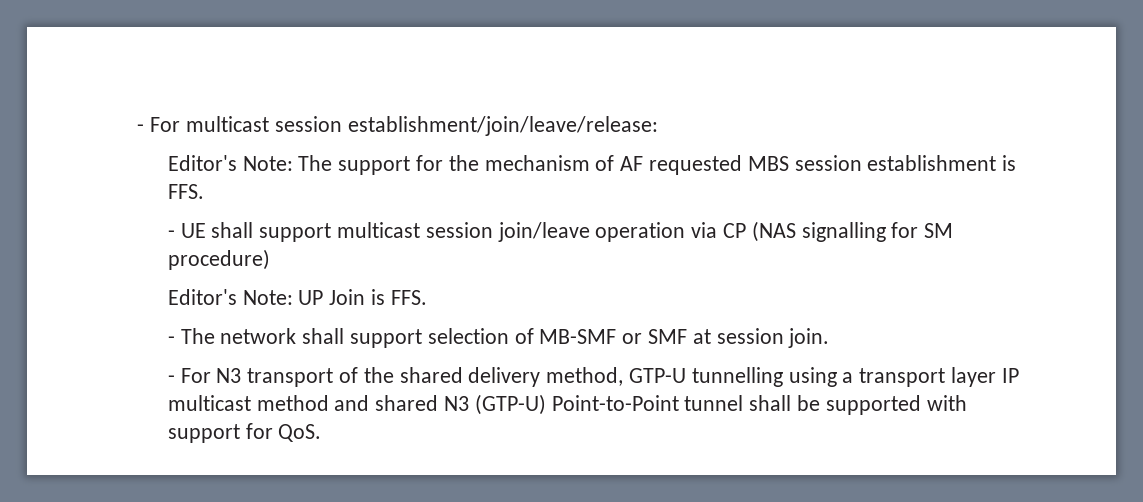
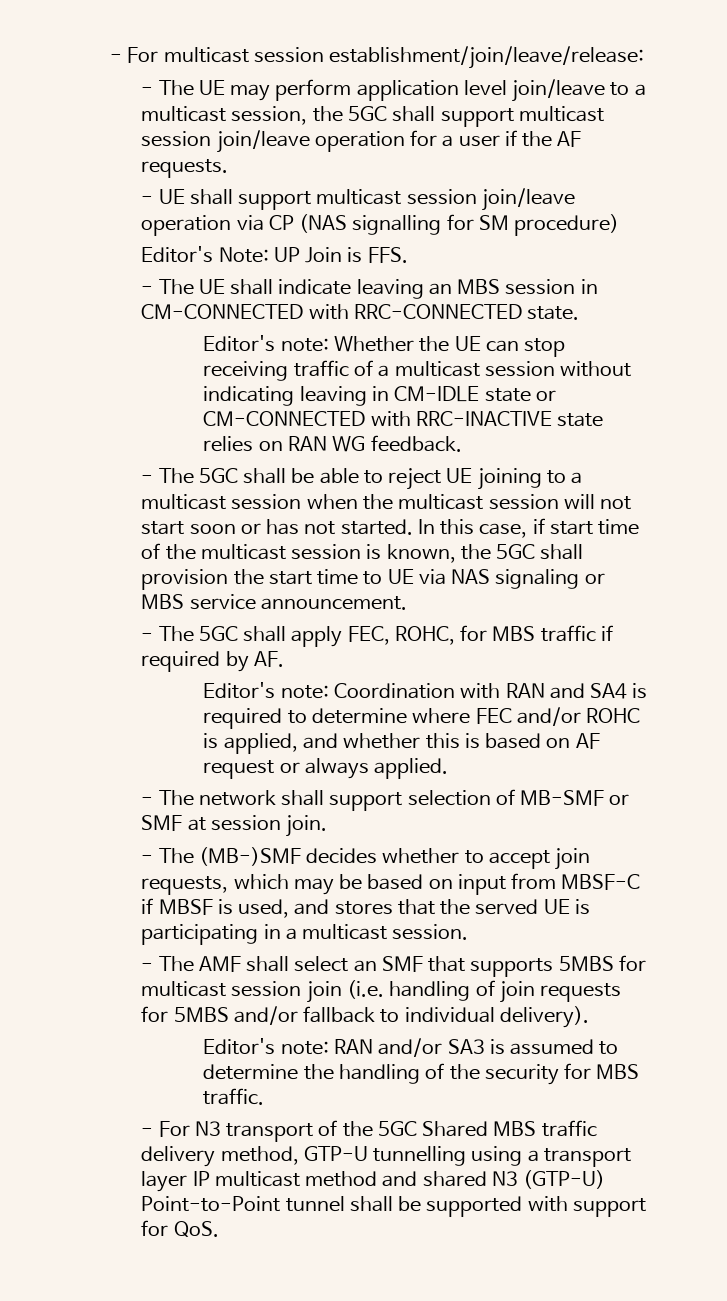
- Editor's Note: The support for the mechanism of AF requested MBS session establishment is FFS.
+ - The UE may perform application level join/leave to a multicast session, the 5GC shall support multicast session join/leave operation for a user if the AF requests.
+ - The UE shall indicate leaving an MBS session in CM-CONNECTED with RRC-CONNECTED state.
+ Editor's note: Whether the UE can stop receiving traffic of a multicast session without indicating leaving in CM-IDLE state or CM-CONNECTED with RRC-INACTIVE state relies on RAN WG feedback.
+ - The 5GC shall be able to reject UE joining to a multicast session when the multicast session will not start soon or has not started. In this case, if start time of the multicast session is known, the 5GC shall provision the start time to UE via NAS signaling or MBS service announcement.
+ - The 5GC shall apply FEC, ROHC, for MBS traffic if required by AF.
+ Editor's note: Coordination with RAN and SA4 is required to determine where FEC and/or ROHC is applied, and whether this is based on AF request or always applied.
+ - The (MB-)SMF decides whether to accept join requests, which may be based on input from MBSF-C if MBSF is used, and stores that the served UE is participating in a multicast session.
+ - The AMF shall select an SMF that supports 5MBS for multicast session join (i.e. handling of join requests for 5MBS and/or fallback to individual delivery).
+ Editor's note: RAN and/or SA3 is assumed to determine the handling of the security for MBS traffic.
- - For N3 transport of the shared delivery method, GTP-U tunnelling using a transport layer IP multicast method and shared N3 (GTP-U) Point-to-Point tunnel shall be supported with support for QoS.
+ - For N3 transport of the 5GC Shared MBS traffic delivery method, GTP-U tunnelling using a transport layer IP multicast method and shared N3 (GTP-U) Point-to-Point tunnel shall be supported with support for QoS.

